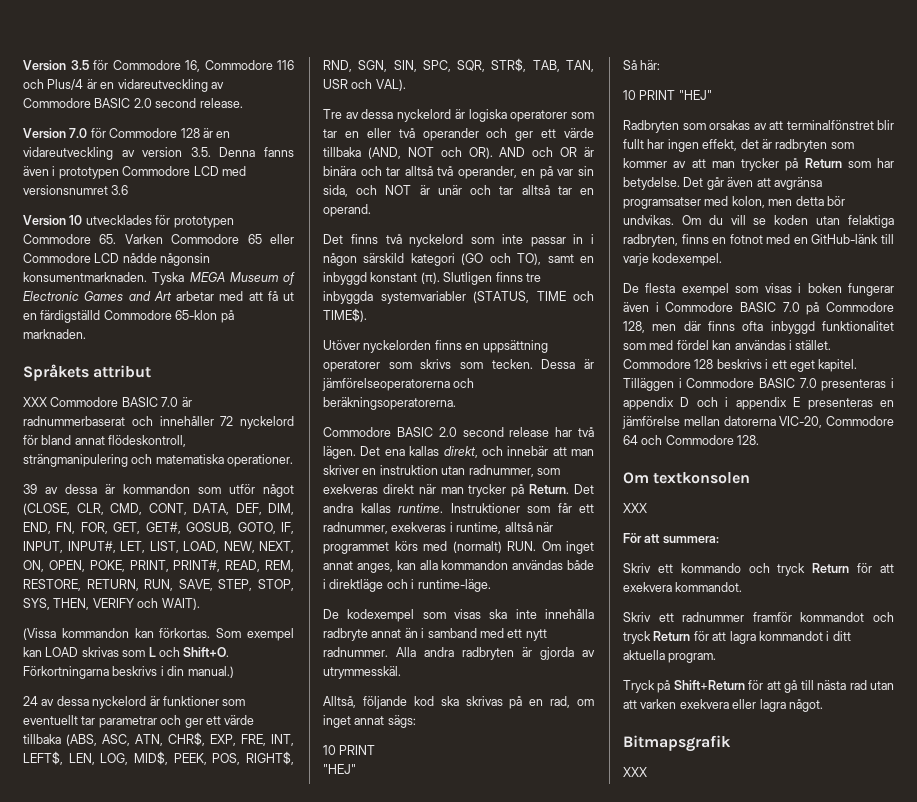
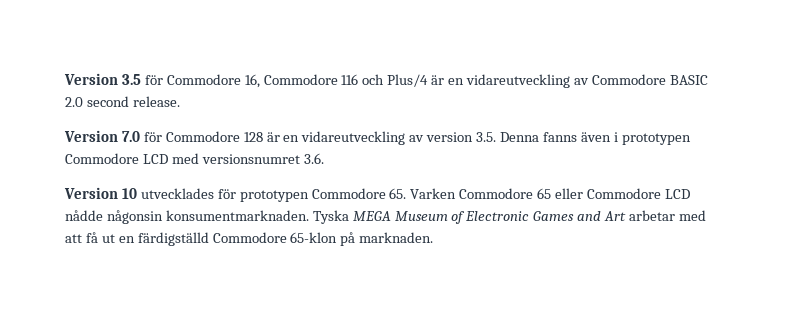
- Version 7.0 för Commodore 128 är en vidareutveckling av version 3.5. Denna fanns även i prototypen Commodore LCD med versionsnumret 3.6
+ Version 7.0 för Commodore 128 är en vidareutveckling av version 3.5. Denna fanns även i prototypen Commodore LCD med versionsnumret 3.6.
- Språkets attribut
- XXX Commodore BASIC 7.0 är radnummerbaserat och innehåller 72 nyckelord för bland annat flödeskontroll, strängmanipulering och matematiska operationer.
- 39 av dessa är kommandon som utför något (CLOSE, CLR, CMD, CONT, DATA, DEF, DIM, END, FN, FOR, GET, GET#, GOSUB, GOTO, IF, INPUT, INPUT#, LET, LIST, LOAD, NEW, NEXT, ON, OPEN, POKE, PRINT, PRINT#, READ, REM, RESTORE, RETURN, RUN, SAVE, STEP, STOP, SYS, THEN, VERIFY och WAIT).
- (Vissa kommandon kan förkortas. Som exempel kan LOAD skrivas som L och Shift+O. Förkortningarna beskrivs i din manual.)
- 24 av dessa nyckelord är funktioner som eventuellt tar parametrar och ger ett värde tillbaka (ABS, ASC, ATN, CHR$, EXP, FRE, INT, LEFT$, LEN, LOG, MID$, PEEK, POS, RIGHT$, RND, SGN, SIN, SPC, SQR, STR$, TAB, TAN, USR och VAL).
- Tre av dessa nyckelord är logiska operatorer som tar en eller två operander och ger ett värde tillbaka (AND, NOT och OR). AND och OR är binära och tar alltså två operander, en på var sin sida, och NOT är unär och tar alltså tar en operand.
- Det finns två nyckelord som inte passar in i någon särskild kategori (GO och TO), samt en inbyggd konstant (π). Slutligen finns tre inbyggda systemvariabler (STATUS, TIME och TIME$).
- Utöver nyckelorden finns en uppsättning operatorer som skrivs som tecken. Dessa är jämförelseoperatorerna och beräkningsoperatorerna.
- Commodore BASIC 2.0 second release har två lägen. Det ena kallas direkt, och innebär att man skriver en instruktion utan radnummer, som exekveras direkt när man trycker på Return. Det andra kallas runtime. Instruktioner som får ett radnummer, exekveras i runtime, alltså när programmet körs med (normalt) RUN. Om inget annat anges, kan alla kommandon användas både i direktläge och i runtime-läge.
- De kodexempel som visas ska inte innehålla radbryte annat än i samband med ett nytt radnummer. Alla andra radbryten är gjorda av utrymmesskäl.
- Alltså, följande kod ska skrivas på en rad, om inget annat sägs:
- 10 PRINT
- "HEJ"
- Så här:
- 10 PRINT "HEJ"
- Radbryten som orsakas av att terminalfönstret blir fullt har ingen effekt, det är radbryten som kommer av att man trycker på Return som har betydelse. Det går även att avgränsa programsatser med kolon, men detta bör undvikas. Om du vill se koden utan felaktiga radbryten, finns en fotnot med en GitHub-länk till varje kodexempel.
- De flesta exempel som visas i boken fungerar även i Commodore BASIC 7.0 på Commodore 128, men där finns ofta inbyggd funktionalitet som med fördel kan användas i stället. Commodore 128 beskrivs i ett eget kapitel. Tilläggen i Commodore BASIC 7.0 presenteras i appendix D och i appendix E presenteras en jämförelse mellan datorerna VIC-20, Commodore 64 och Commodore 128.
- Om textkonsolen
- XXX
- För att summera:
- Skriv ett kommando och tryck Return för att exekvera kommandot.
- Skriv ett radnummer framför kommandot och tryck Return för att lagra kommandot i ditt aktuella program.
- Tryck på Shift+Return för att gå till nästa rad utan att varken exekvera eller lagra något.
- Bitmapsgrafik
- XXX

